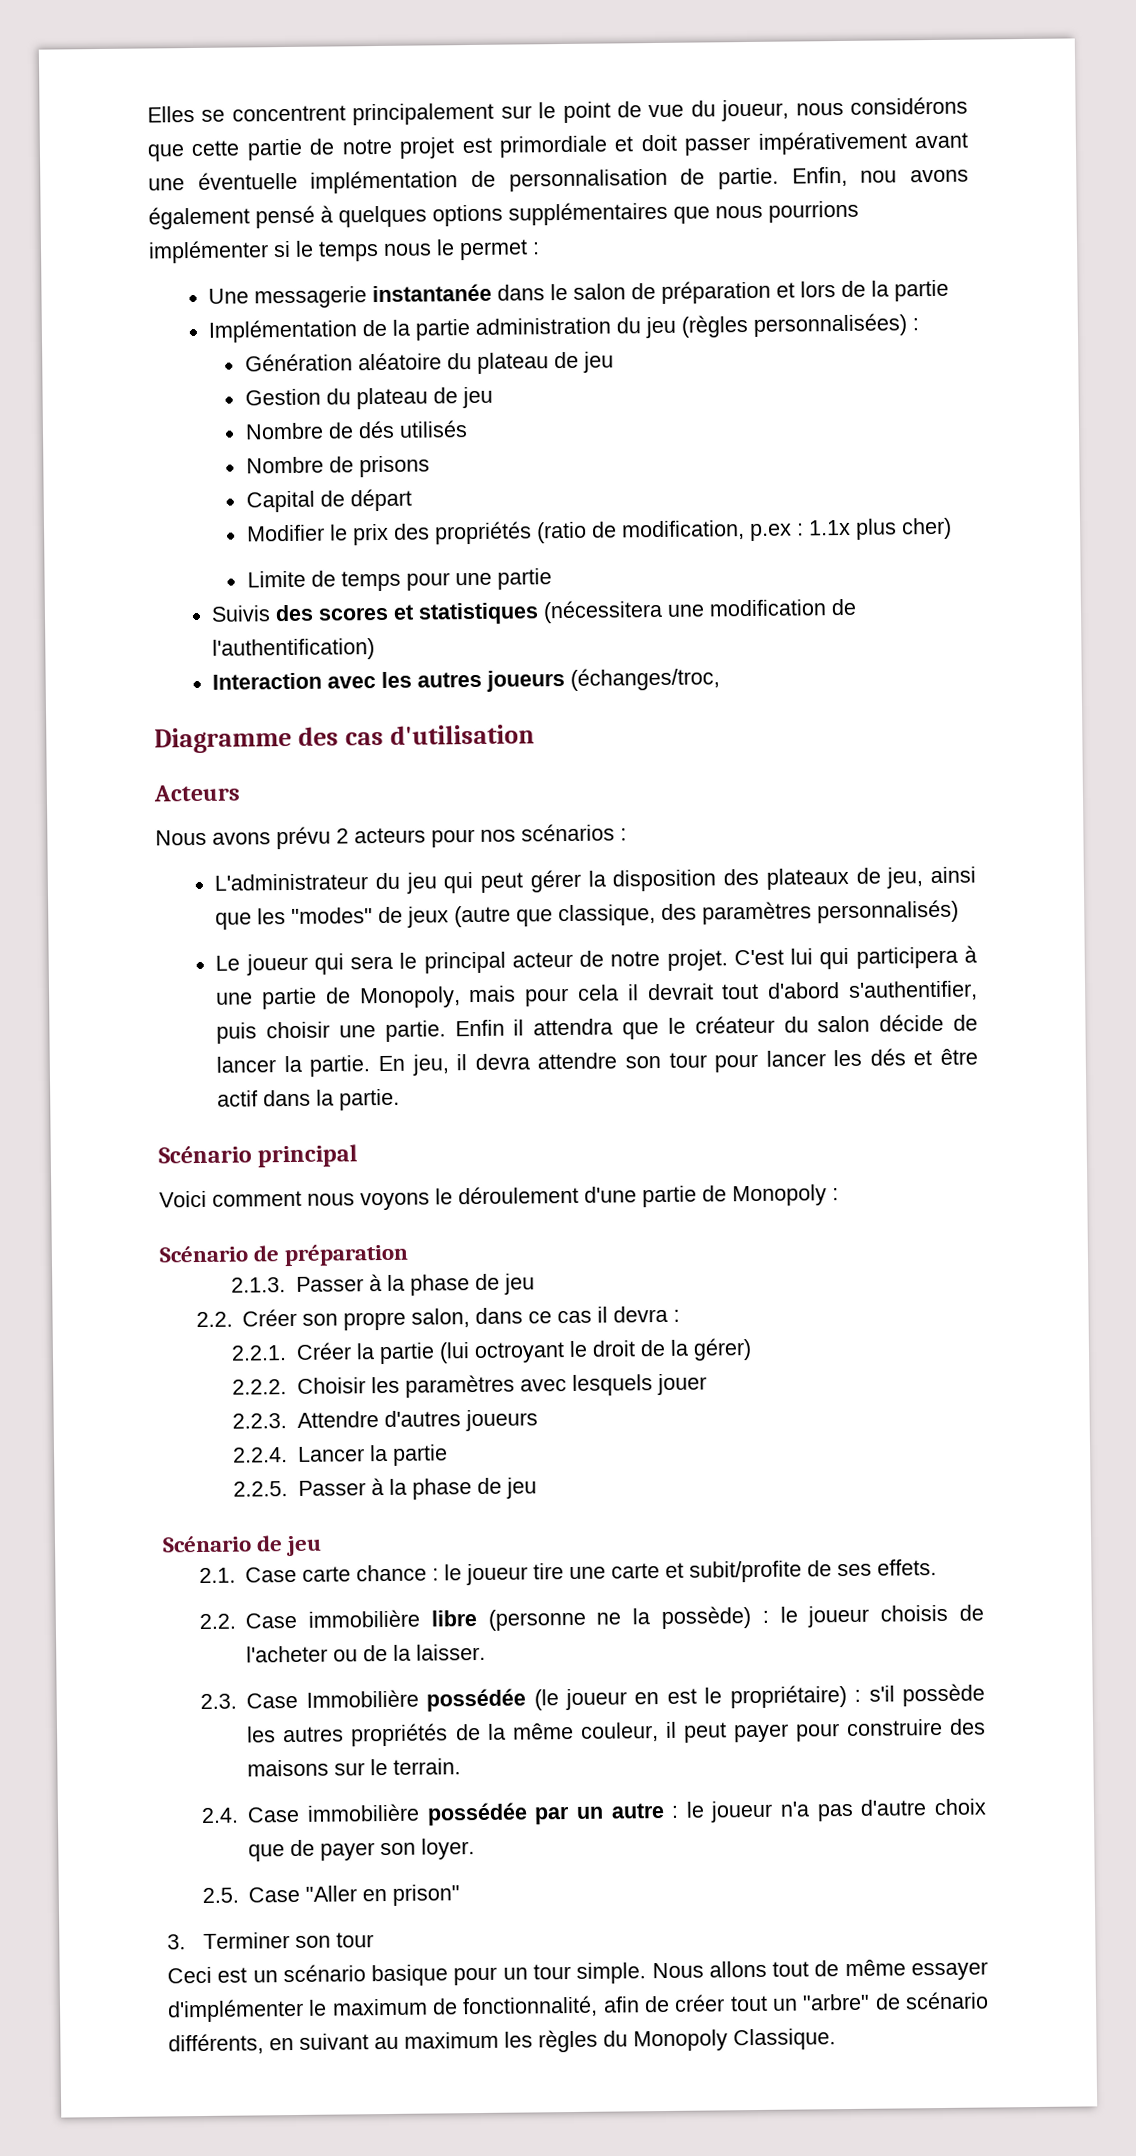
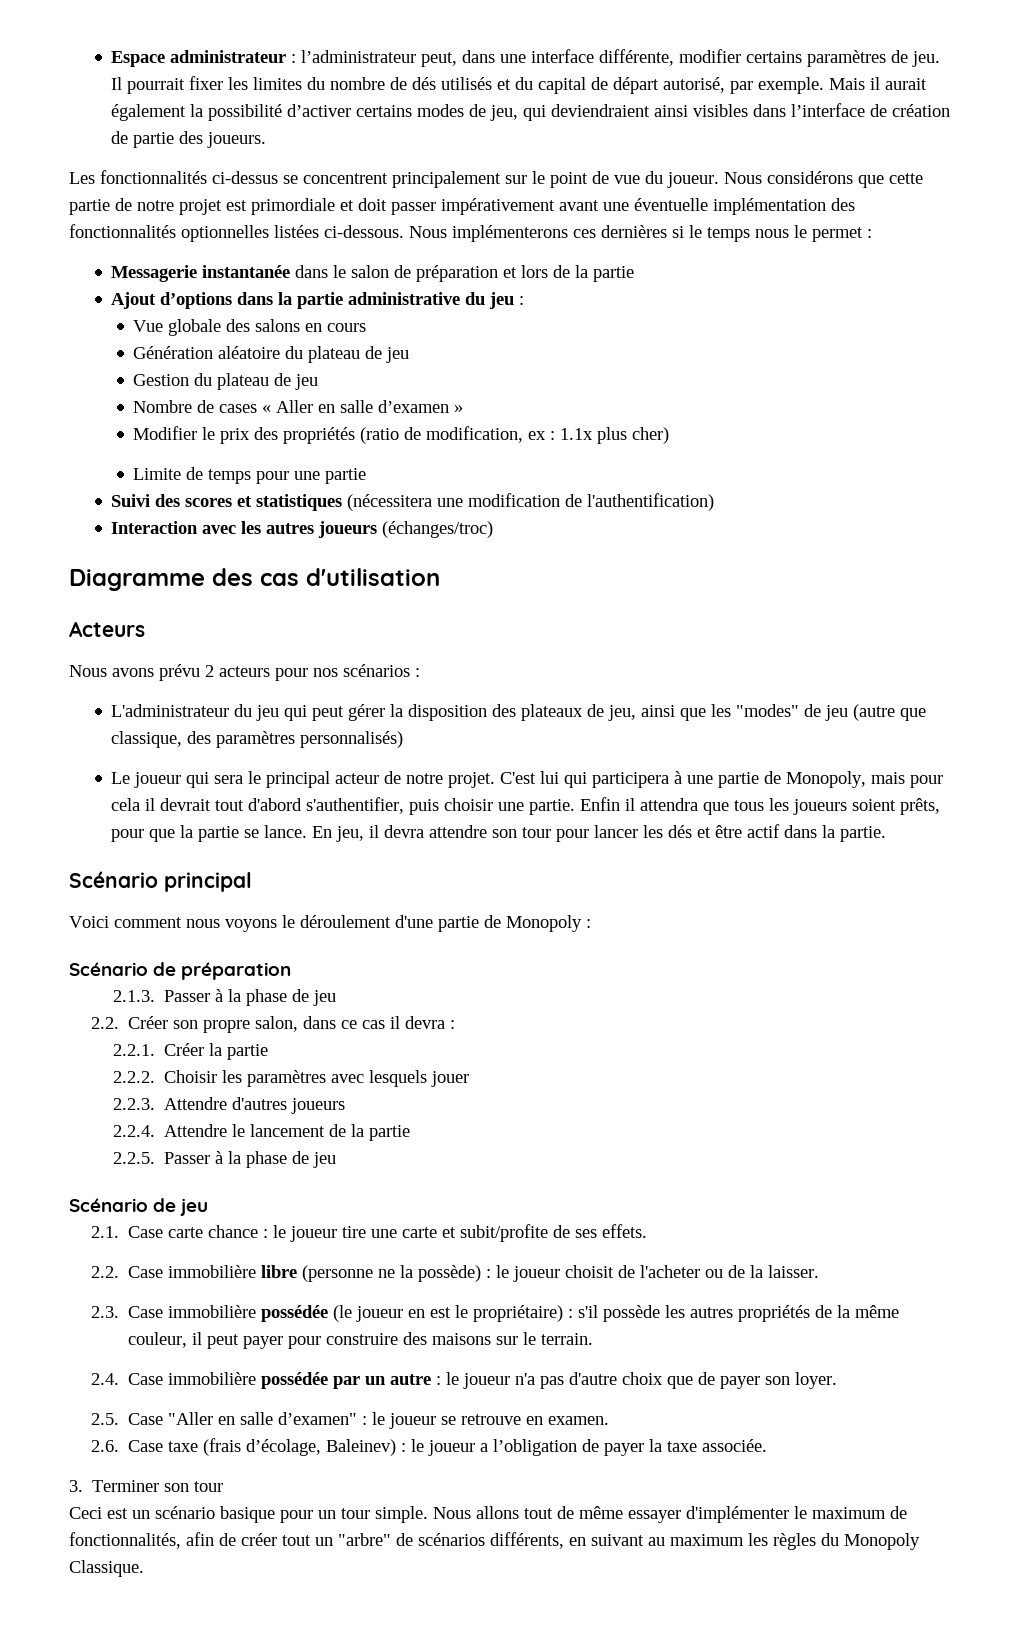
- Elles se concentrent principalement sur le point de vue du joueur, nous considérons que cette partie de notre projet est primordiale et doit passer impérativement avant une éventuelle implémentation de personnalisation de partie. Enfin, nou avons également pensé à quelques options supplémentaires que nous pourrions implémenter si le temps nous le permet :
+ Espace administrateur : l’administrateur peut, dans une interface différente, modifier certains paramètres de jeu. Il pourrait fixer les limites du nombre de dés utilisés et du capital de départ autorisé, par exemple. Mais il aurait également la possibilité d’activer certains modes de jeu, qui deviendraient ainsi visibles dans l’interface de création de partie des joueurs.
+ Les fonctionnalités ci-dessus se concentrent principalement sur le point de vue du joueur. Nous considérons que cette partie de notre projet est primordiale et doit passer impérativement avant une éventuelle implémentation des fonctionnalités optionnelles listées ci-dessous. Nous implémenterons ces dernières si le temps nous le permet :
- Une messagerie instantanée dans le salon de préparation et lors de la partie
+ Messagerie instantanée dans le salon de préparation et lors de la partie
- Implémentation de la partie administration du jeu (règles personnalisées) :
+ Ajout d’options dans la partie administrative du jeu :
+ Vue globale des salons en cours
- Nombre de dés utilisés
- Nombre de prisons
- Capital de départ
+ Nombre de cases « Aller en salle d’examen »
- Modifier le prix des propriétés (ratio de modification, p.ex : 1.1x plus cher)
+ Modifier le prix des propriétés (ratio de modification, ex : 1.1x plus cher)
- Suivis des scores et statistiques (nécessitera une modification de l'authentification)
+ Suivi des scores et statistiques (nécessitera une modification de l'authentification)
- Interaction avec les autres joueurs (échanges/troc,
+ Interaction avec les autres joueurs (échanges/troc)
- L'administrateur du jeu qui peut gérer la disposition des plateaux de jeu, ainsi que les "modes" de jeux (autre que classique, des paramètres personnalisés)
+ L'administrateur du jeu qui peut gérer la disposition des plateaux de jeu, ainsi que les "modes" de jeu (autre que classique, des paramètres personnalisés)
- Enfin il attendra que le créateur du salon décide de lancer la partie.
+ Enfin il attendra que tous les joueurs soient prêts, pour que la partie se lance.
- 2.2.1. Créer la partie (lui octroyant le droit de la gérer)
+ 2.2.1. Créer la partie
- 2.2.4. Lancer la partie
+ 2.2.4. Attendre le lancement de la partie
- 2.2. Case immobilière libre (personne ne la possède) : le joueur choisis de l'acheter ou de la laisser.
+ 2.2. Case immobilière libre (personne ne la possède) : le joueur choisit de l'acheter ou de la laisser.
- 2.3. Case Immobilière possédée (le joueur en est le propriétaire) : s'il possède les autres propriétés de la même couleur, il peut payer pour construire des maisons sur le terrain.
+ 2.3. Case immobilière possédée (le joueur en est le propriétaire) : s'il possède les autres propriétés de la même couleur, il peut payer pour construire des maisons sur le terrain.
- 2.5. Case "Aller en prison"
+ 2.5. Case "Aller en salle d’examen" : le joueur se retrouve en examen.
+ 2.6. Case taxe (frais d’écolage, Baleinev) : le joueur a l’obligation de payer la taxe associée.
- Nous allons tout de même essayer d'implémenter le maximum de fonctionnalité, afin de créer tout un "arbre" de scénario différents, en suivant au maximum les règles du Monopoly Classique.
+ Nous allons tout de même essayer d'implémenter le maximum de fonctionnalités, afin de créer tout un "arbre" de scénarios différents, en suivant au maximum les règles du Monopoly Classique.

